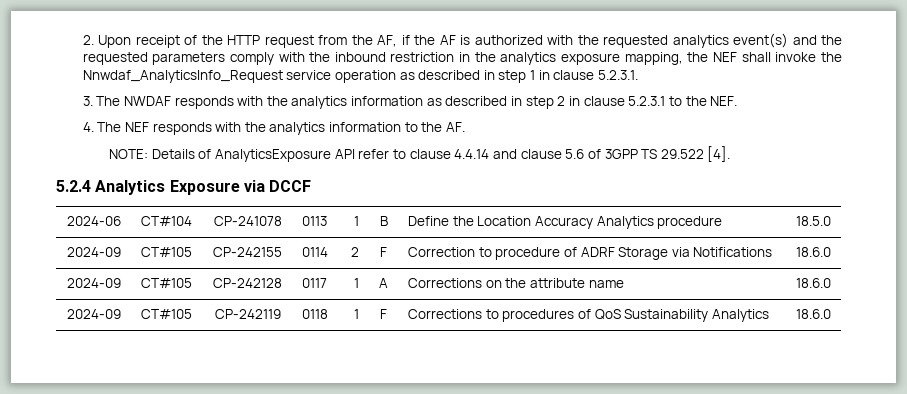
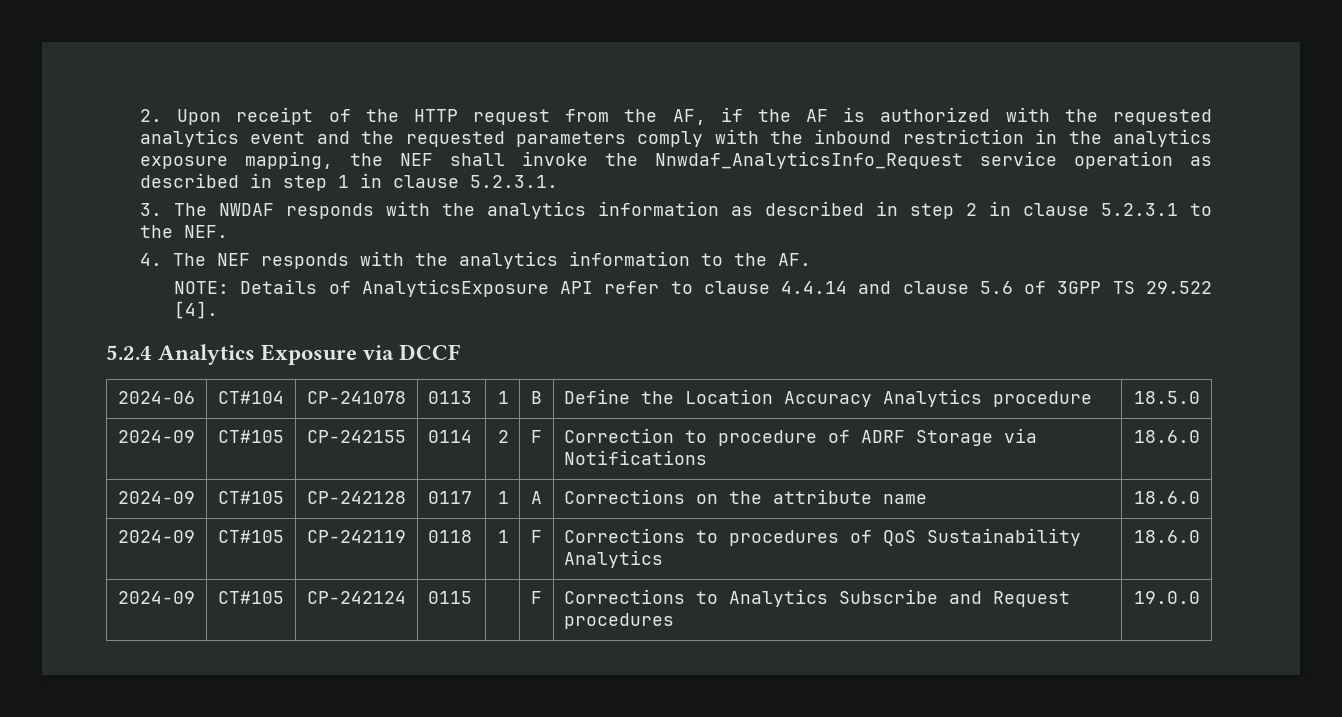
- 2. Upon receipt of the HTTP request from the AF, if the AF is authorized with the requested analytics event(s) and the requested parameters comply with the inbound restriction in the analytics exposure mapping, the NEF shall invoke the Nnwdaf_AnalyticsInfo_Request service operation as described in step 1 in clause 5.2.3.1.
+ 2. Upon receipt of the HTTP request from the AF, if the AF is authorized with the requested analytics event and the requested parameters comply with the inbound restriction in the analytics exposure mapping, the NEF shall invoke the Nnwdaf_AnalyticsInfo_Request service operation as described in step 1 in clause 5.2.3.1.
+ 2024-09 | CT#105 | CP-242124 | 0115 | | F | Corrections to Analytics Subscribe and Request procedures | 19.0.0

